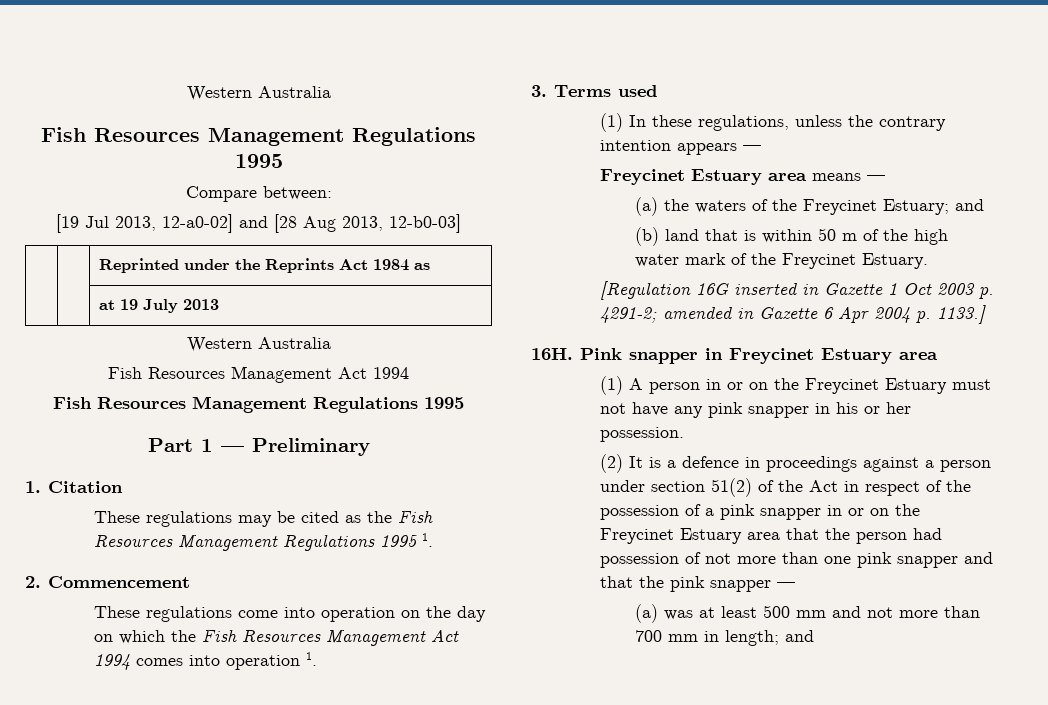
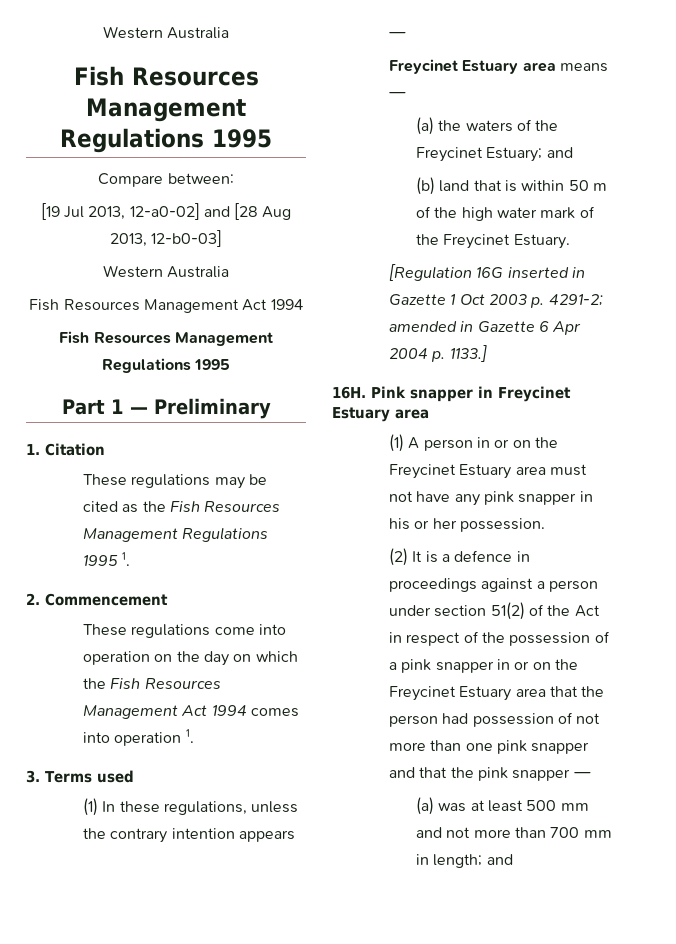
- | | Reprinted under the Reprints Act 1984 as
- | | at 19 July 2013
- (1) A person in or on the Freycinet Estuary must not have any pink snapper in his or her possession.
+ (1) A person in or on the Freycinet Estuary area must not have any pink snapper in his or her possession.

